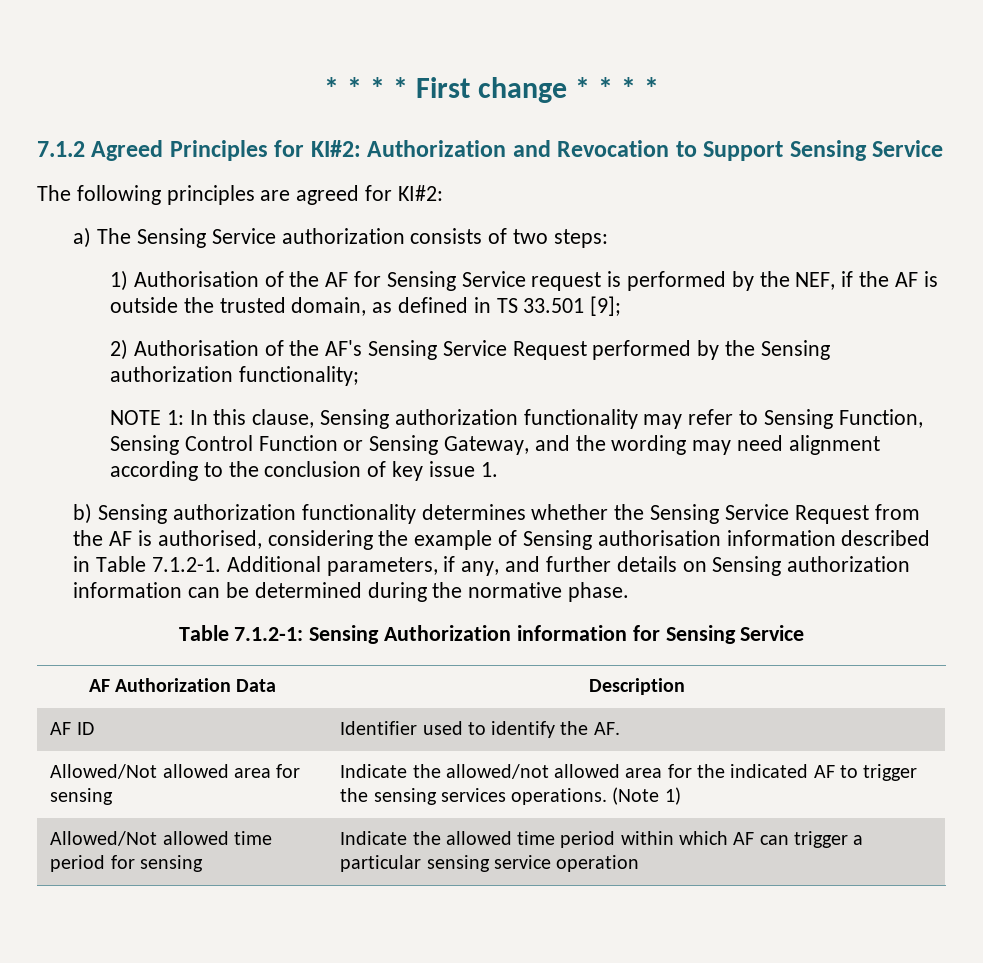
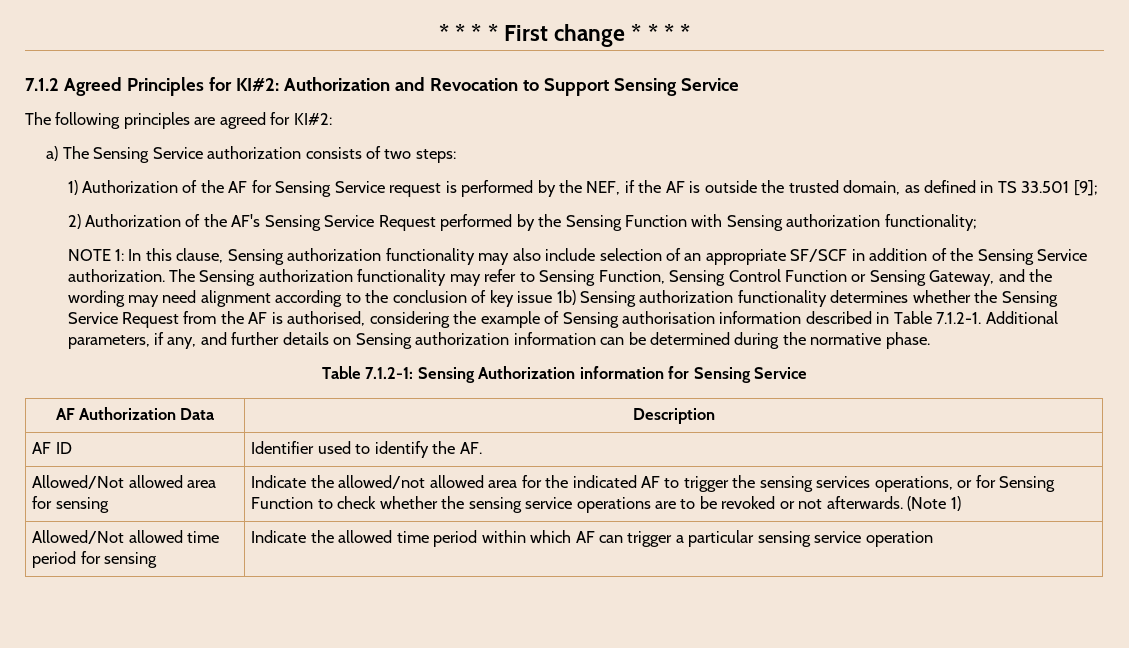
- 1) Authorisation of the AF for Sensing Service request is performed by the NEF, if the AF is outside the trusted domain, as defined in TS 33.501 [9];
+ 1) Authorization of the AF for Sensing Service request is performed by the NEF, if the AF is outside the trusted domain, as defined in TS 33.501 [9];
- 2) Authorisation of the AF's Sensing Service Request performed by the Sensing authorization functionality;
+ 2) Authorization of the AF's Sensing Service Request performed by the Sensing Function with Sensing authorization functionality;
- In this clause, Sensing authorization functionality may refer to Sensing Function, Sensing Control Function or Sensing Gateway, and the wording may need alignment according to the conclusion of key issue 1.
- b) Sensing authorization functionality determines whether the Sensing Service Request from the AF is authorised, considering the example of Sensing authorisation information described in Table 7.1.2-1. Additional parameters, if any, and further details on Sensing authorization information can be determined during the normative phase.
+ In this clause, Sensing authorization functionality may also include selection of an appropriate SF/SCF in addition of the Sensing Service authorization. The Sensing authorization functionality may refer to Sensing Function, Sensing Control Function or Sensing Gateway, and the wording may need alignment according to the conclusion of key issue 1b) Sensing authorization functionality determines whether the Sensing Service Request from the AF is authorised, considering the example of Sensing authorisation information described in Table 7.1.2-1. Additional parameters, if any, and further details on Sensing authorization information can be determined during the normative phase.
- Allowed/Not allowed area for sensing | Indicate the allowed/not allowed area for the indicated AF to trigger the sensing services operations. (Note 1)
+ Allowed/Not allowed area for sensing | Indicate the allowed/not allowed area for the indicated AF to trigger the sensing services operations, or for Sensing Function to check whether the sensing service operations are to be revoked or not afterwards. (Note 1)

